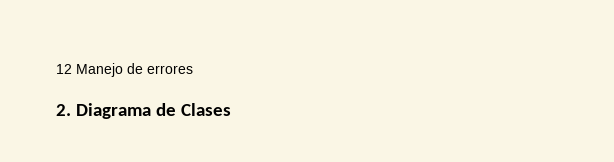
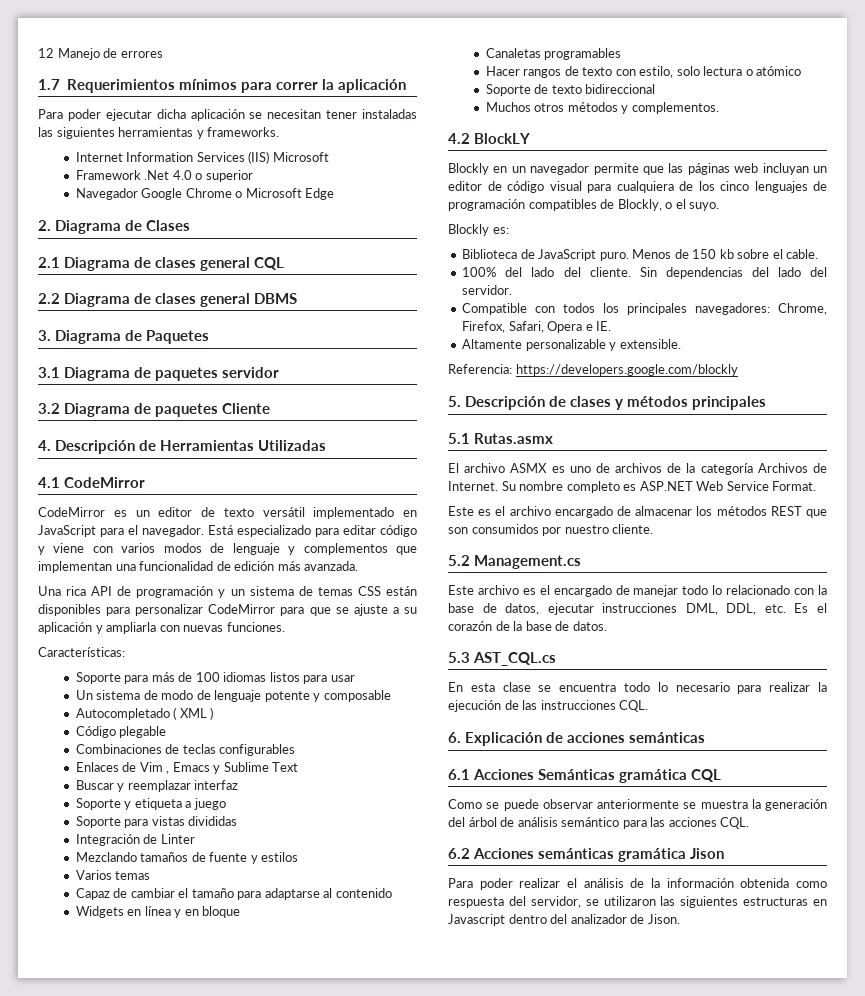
+ 1.7 Requerimientos mínimos para correr la aplicación
+ Para poder ejecutar dicha aplicación se necesitan tener instaladas las siguientes herramientas y frameworks.
+ Internet Information Services (IIS) Microsoft
+ Framework .Net 4.0 o superior
+ Navegador Google Chrome o Microsoft Edge
  2. Diagrama de Clases
+ 2.1 Diagrama de clases general CQL
+ 2.2 Diagrama de clases general DBMS
+ 3. Diagrama de Paquetes
+ 3.1 Diagrama de paquetes servidor
+ 3.2 Diagrama de paquetes Cliente
+ 4. Descripción de Herramientas Utilizadas
+ 4.1 CodeMirror
+ CodeMirror es un editor de texto versátil implementado en JavaScript para el navegador. Está especializado para editar código y viene con varios modos de lenguaje y complementos que implementan una funcionalidad de edición más avanzada.
+ Una rica API de programación y un sistema de temas CSS están disponibles para personalizar CodeMirror para que se ajuste a su aplicación y ampliarla con nuevas funciones.
+ Características:
+ Soporte para más de 100 idiomas listos para usar
+ Un sistema de modo de lenguaje potente y composable
+ Autocompletado ( XML )
+ Código plegable
+ Combinaciones de teclas configurables
+ Enlaces de Vim , Emacs y Sublime Text
+ Buscar y reemplazar interfaz
+ Soporte y etiqueta a juego
+ Soporte para vistas divididas
+ Integración de Linter
+ Mezclando tamaños de fuente y estilos
+ Varios temas
+ Capaz de cambiar el tamaño para adaptarse al contenido
+ Widgets en línea y en bloque
+ Canaletas programables
+ Hacer rangos de texto con estilo, solo lectura o atómico
+ Soporte de texto bidireccional
+ Muchos otros métodos y complementos.
+ 4.2 BlockLY
+ Blockly en un navegador permite que las páginas web incluyan un editor de código visual para cualquiera de los cinco lenguajes de programación compatibles de Blockly, o el suyo.
+ Blockly es:
+ Biblioteca de JavaScript puro. Menos de 150 kb sobre el cable.
+ 100% del lado del cliente. Sin dependencias del lado del servidor.
+ Compatible con todos los principales navegadores: Chrome, Firefox, Safari, Opera e IE.
+ Altamente personalizable y extensible.
+ Referencia: https://developers.google.com/blockly
+ 5. Descripción de clases y métodos principales
+ 5.1 Rutas.asmx
+ El archivo ASMX es uno de archivos de la categoría Archivos de Internet. Su nombre completo es ASP.NET Web Service Format.
+ Este es el archivo encargado de almacenar los métodos REST que son consumidos por nuestro cliente.
+ 5.2 Management.cs
+ Este archivo es el encargado de manejar todo lo relacionado con la base de datos, ejecutar instrucciones DML, DDL, etc. Es el corazón de la base de datos.
+ 5.3 AST_CQL.cs
+ En esta clase se encuentra todo lo necesario para realizar la ejecución de las instrucciones CQL.
+ 6. Explicación de acciones semánticas
+ 6.1 Acciones Semánticas gramática CQL
+ Como se puede observar anteriormente se muestra la generación del árbol de análisis semántico para las acciones CQL.
+ 6.2 Acciones semánticas gramática Jison
+ Para poder realizar el análisis de la información obtenida como respuesta del servidor, se utilizaron las siguientes estructuras en Javascript dentro del analizador de Jison.

